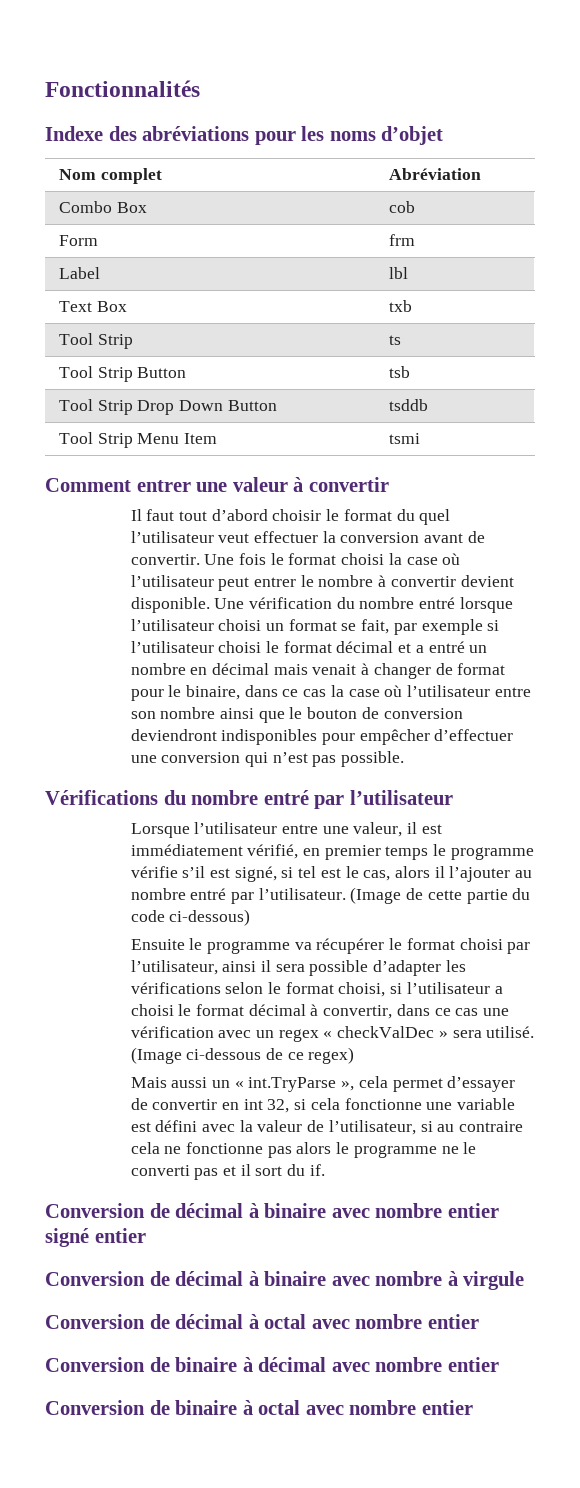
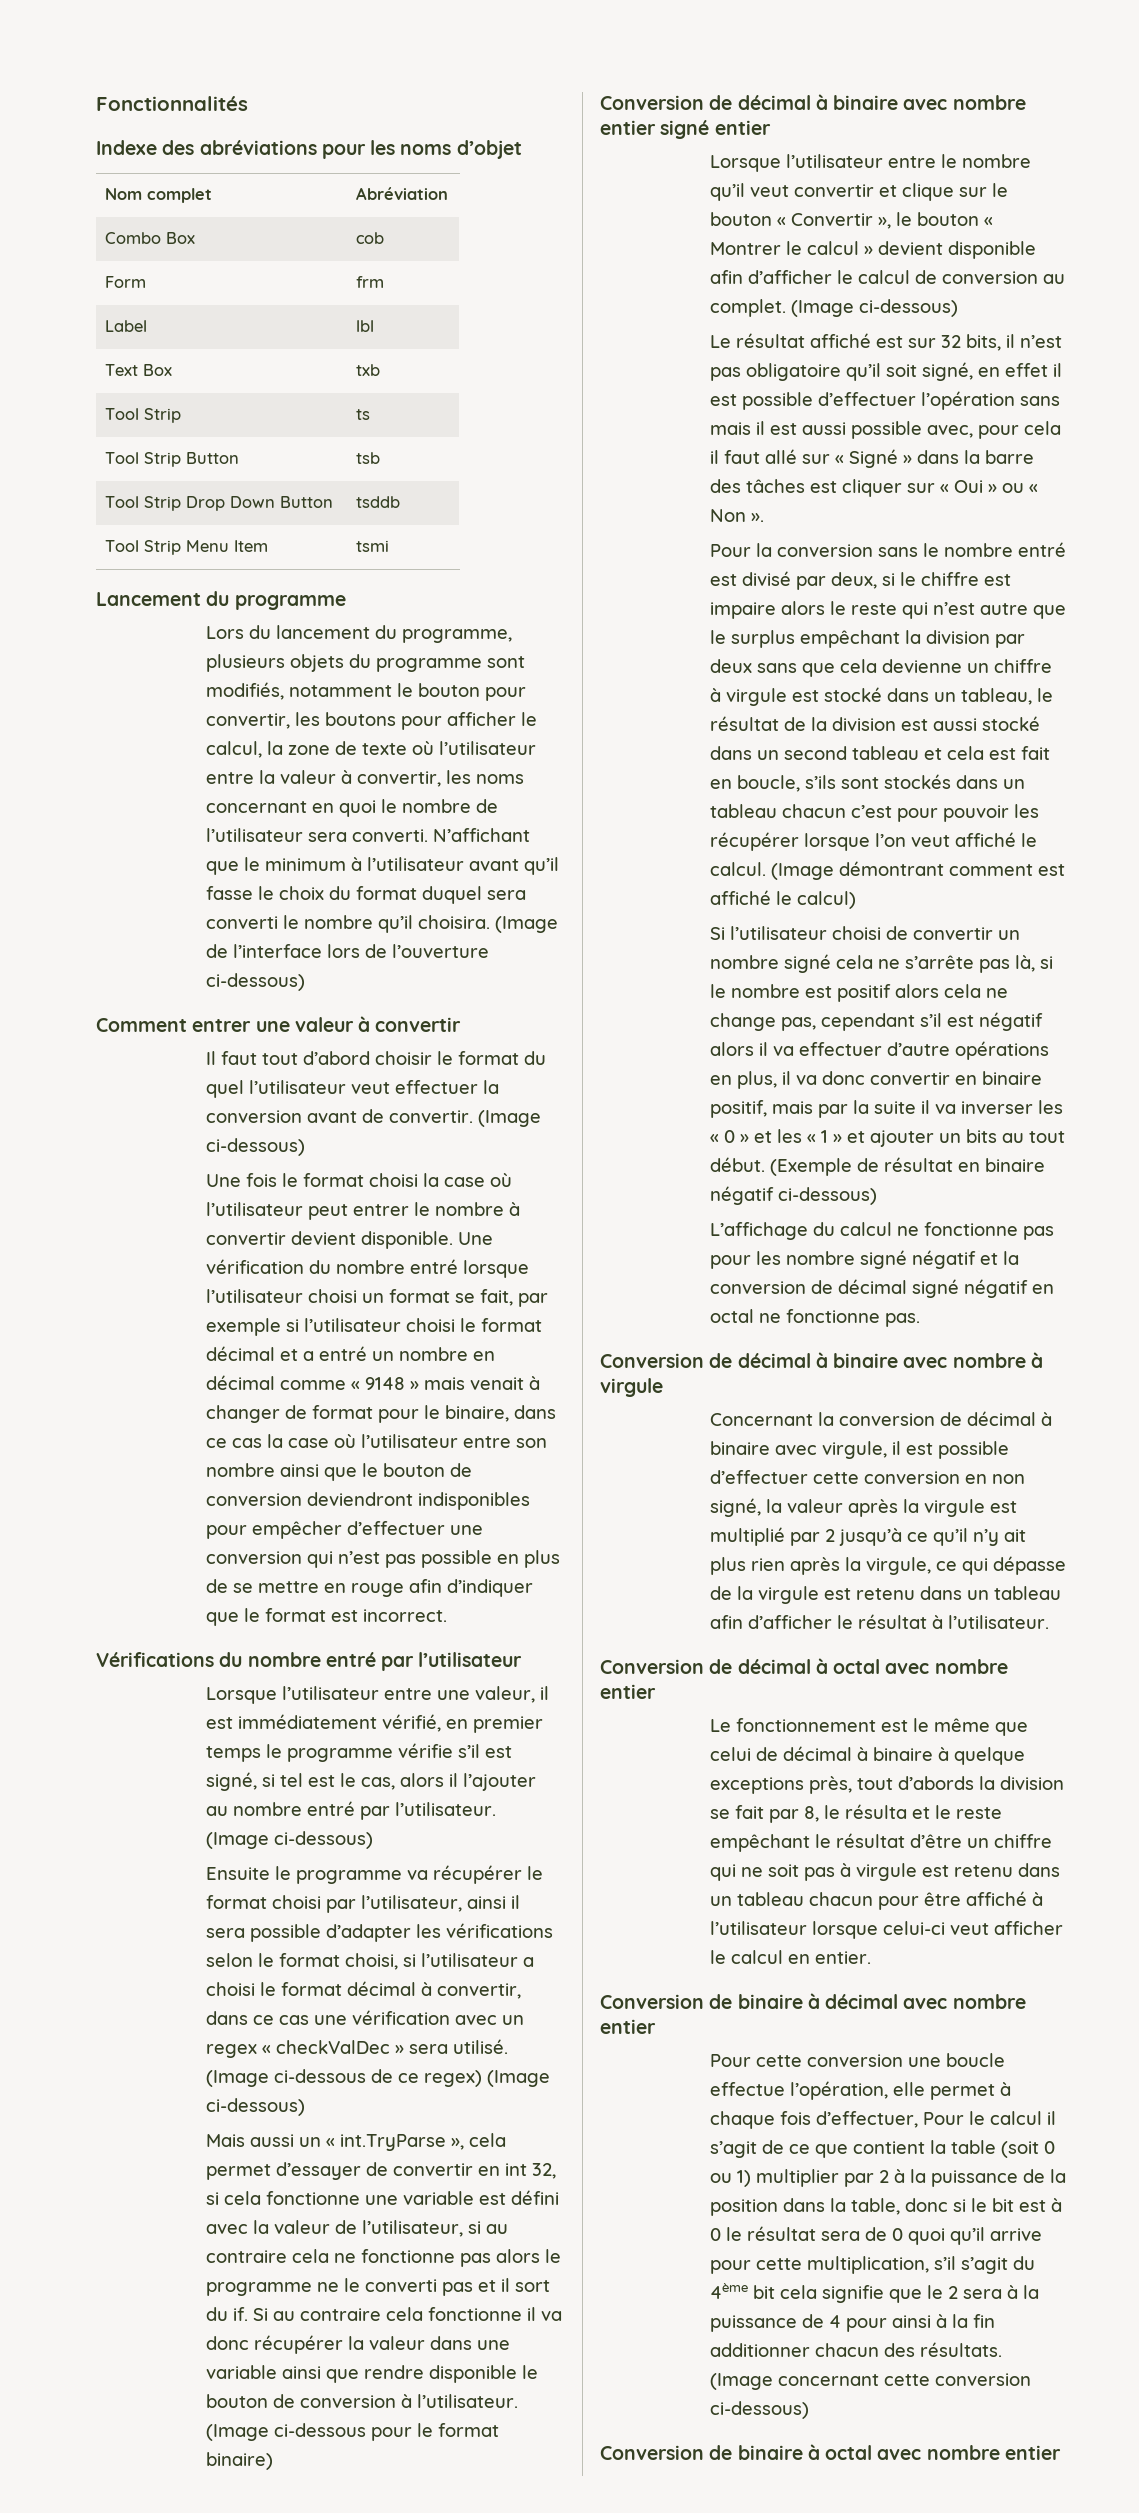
+ Lancement du programme
+ Lors du lancement du programme, plusieurs objets du programme sont modifiés, notamment le bouton pour convertir, les boutons pour afficher le calcul, la zone de texte où l’utilisateur entre la valeur à convertir, les noms concernant en quoi le nombre de l’utilisateur sera converti. N’affichant que le minimum à l’utilisateur avant qu’il fasse le choix du format duquel sera converti le nombre qu’il choisira. (Image de l’interface lors de l’ouverture ci-dessous)
- Il faut tout d’abord choisir le format du quel l’utilisateur veut effectuer la conversion avant de convertir. Une fois le format choisi la case où l’utilisateur peut entrer le nombre à convertir devient disponible.
+ Il faut tout d’abord choisir le format du quel l’utilisateur veut effectuer la conversion avant de convertir. (Image ci-dessous)
+ Une fois le format choisi la case où l’utilisateur peut entrer le nombre à convertir devient disponible.
- Une vérification du nombre entré lorsque l’utilisateur choisi un format se fait, par exemple si l’utilisateur choisi le format décimal et a entré un nombre en décimal mais venait à changer de format pour le binaire, dans ce cas la case où l’utilisateur entre son nombre ainsi que le bouton de conversion deviendront indisponibles pour empêcher d’effectuer une conversion qui n’est pas possible.
+ Une vérification du nombre entré lorsque l’utilisateur choisi un format se fait, par exemple si l’utilisateur choisi le format décimal et a entré un nombre en décimal comme « 9148 » mais venait à changer de format pour le binaire, dans ce cas la case où l’utilisateur entre son nombre ainsi que le bouton de conversion deviendront indisponibles pour empêcher d’effectuer une conversion qui n’est pas possible en plus de se mettre en rouge afin d’indiquer que le format est incorrect.
- Lorsque l’utilisateur entre une valeur, il est immédiatement vérifié, en premier temps le programme vérifie s’il est signé, si tel est le cas, alors il l’ajouter au nombre entré par l’utilisateur. (Image de cette partie du code ci-dessous)
+ Lorsque l’utilisateur entre une valeur, il est immédiatement vérifié, en premier temps le programme vérifie s’il est signé, si tel est le cas, alors il l’ajouter au nombre entré par l’utilisateur. (Image ci-dessous)
- (Image ci-dessous de ce regex)
+ (Image ci-dessous de ce regex) (Image ci-dessous)
+ Si au contraire cela fonctionne il va donc récupérer la valeur dans une variable ainsi que rendre disponible le bouton de conversion à l’utilisateur. (Image ci-dessous pour le format binaire)
+ Lorsque l’utilisateur entre le nombre qu’il veut convertir et clique sur le bouton « Convertir », le bouton « Montrer le calcul » devient disponible afin d’afficher le calcul de conversion au complet. (Image ci-dessous)
+ Le résultat affiché est sur 32 bits, il n’est pas obligatoire qu’il soit signé, en effet il est possible d’effectuer l’opération sans mais il est aussi possible avec, pour cela il faut allé sur « Signé » dans la barre des tâches est cliquer sur « Oui » ou « Non ».
+ Pour la conversion sans le nombre entré est divisé par deux, si le chiffre est impaire alors le reste qui n’est autre que le surplus empêchant la division par deux sans que cela devienne un chiffre à virgule est stocké dans un tableau, le résultat de la division est aussi stocké dans un second tableau et cela est fait en boucle, s’ils sont stockés dans un tableau chacun c’est pour pouvoir les récupérer lorsque l’on veut affiché le calcul. (Image démontrant comment est affiché le calcul)
+ Si l’utilisateur choisi de convertir un nombre signé cela ne s’arrête pas là, si le nombre est positif alors cela ne change pas, cependant s’il est négatif alors il va effectuer d’autre opérations en plus, il va donc convertir en binaire positif, mais par la suite il va inverser les « 0 » et les « 1 » et ajouter un bits au tout début. (Exemple de résultat en binaire négatif ci-dessous)
+ L’affichage du calcul ne fonctionne pas pour les nombre signé négatif et la conversion de décimal signé négatif en octal ne fonctionne pas.
+ Concernant la conversion de décimal à binaire avec virgule, il est possible d’effectuer cette conversion en non signé, la valeur après la virgule est multiplié par 2 jusqu’à ce qu’il n’y ait plus rien après la virgule, ce qui dépasse de la virgule est retenu dans un tableau afin d’afficher le résultat à l’utilisateur.
+ Le fonctionnement est le même que celui de décimal à binaire à quelque exceptions près, tout d’abords la division se fait par 8, le résulta et le reste empêchant le résultat d’être un chiffre qui ne soit pas à virgule est retenu dans un tableau chacun pour être affiché à l’utilisateur lorsque celui-ci veut afficher le calcul en entier.
+ Pour cette conversion une boucle effectue l’opération, elle permet à chaque fois d’effectuer, Pour le calcul il s’agit de ce que contient la table (soit 0 ou 1) multiplier par 2 à la puissance de la position dans la table, donc si le bit est à 0 le résultat sera de 0 quoi qu’il arrive pour cette multiplication, s’il s’agit du 4ème bit cela signifie que le 2 sera à la puissance de 4 pour ainsi à la fin additionner chacun des résultats. (Image concernant cette conversion ci-dessous)

